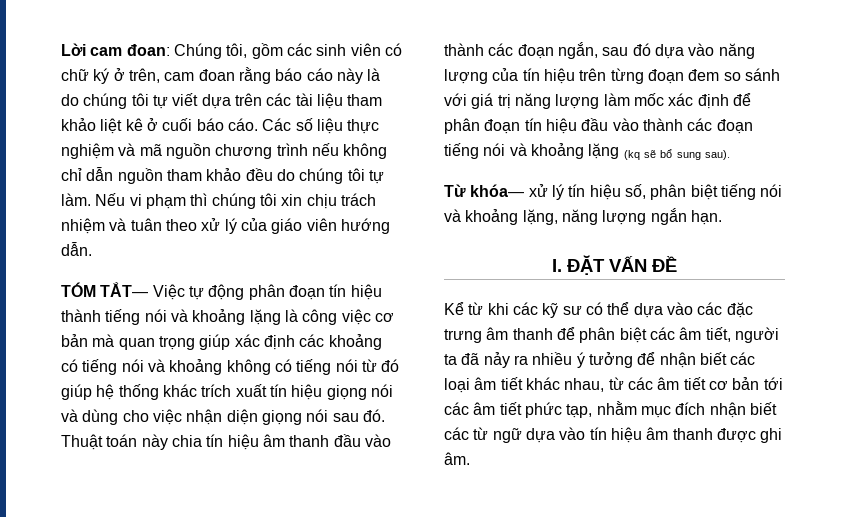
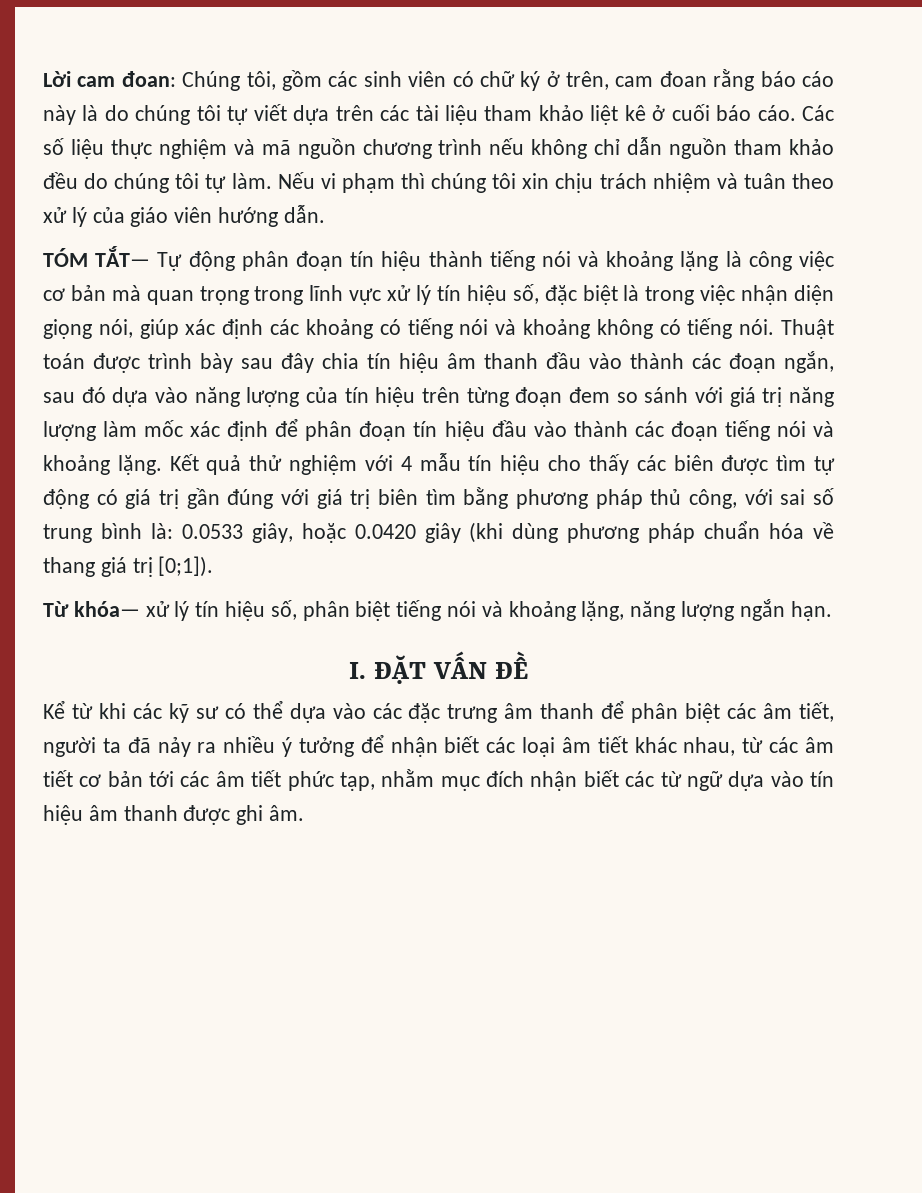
- TÓM TẮT— Việc tự động phân đoạn tín hiệu thành tiếng nói và khoảng lặng là công việc cơ bản mà quan trọng giúp xác định các khoảng có tiếng nói và khoảng không có tiếng nói từ đó giúp hệ thống khác trích xuất tín hiệu giọng nói và dùng cho việc nhận diện giọng nói sau đó. Thuật toán này chia tín hiệu âm thanh đầu vào thành các đoạn ngắn, sau đó dựa vào năng lượng của tín hiệu trên từng đoạn đem so sánh với giá trị năng lượng làm mốc xác định để phân đoạn tín hiệu đầu vào thành các đoạn tiếng nói và khoảng lặng (kq sẽ bổ sung sau).
+ TÓM TẮT— Tự động phân đoạn tín hiệu thành tiếng nói và khoảng lặng là công việc cơ bản mà quan trọng trong lĩnh vực xử lý tín hiệu số, đặc biệt là trong việc nhận diện giọng nói, giúp xác định các khoảng có tiếng nói và khoảng không có tiếng nói. Thuật toán được trình bày sau đây chia tín hiệu âm thanh đầu vào thành các đoạn ngắn, sau đó dựa vào năng lượng của tín hiệu trên từng đoạn đem so sánh với giá trị năng lượng làm mốc xác định để phân đoạn tín hiệu đầu vào thành các đoạn tiếng nói và khoảng lặng. Kết quả thử nghiệm với 4 mẫu tín hiệu cho thấy các biên được tìm tự động có giá trị gần đúng với giá trị biên tìm bằng phương pháp thủ công, với sai số trung bình là: 0.0533 giây, hoặc 0.0420 giây (khi dùng phương pháp chuẩn hóa về thang giá trị [0;1]).

